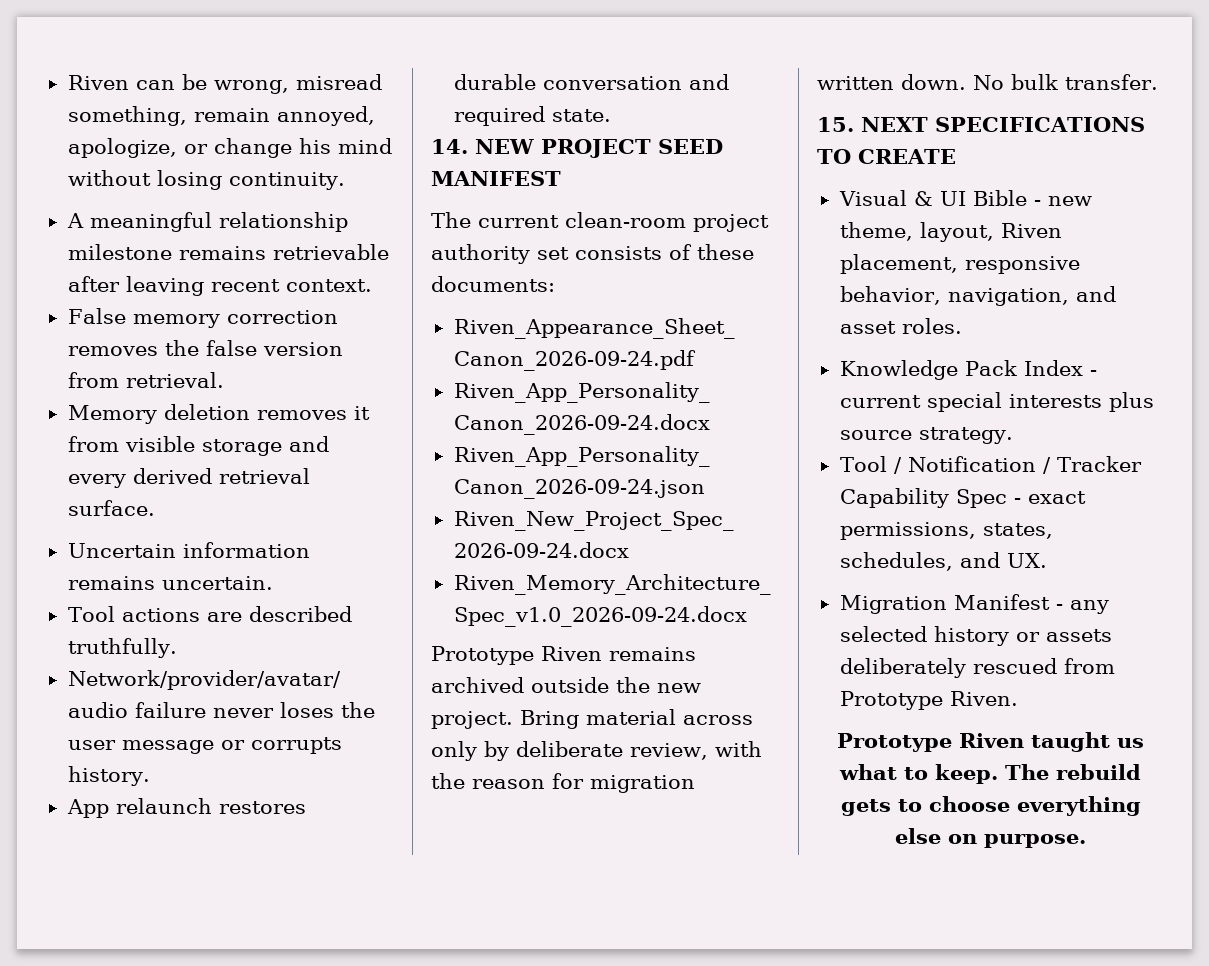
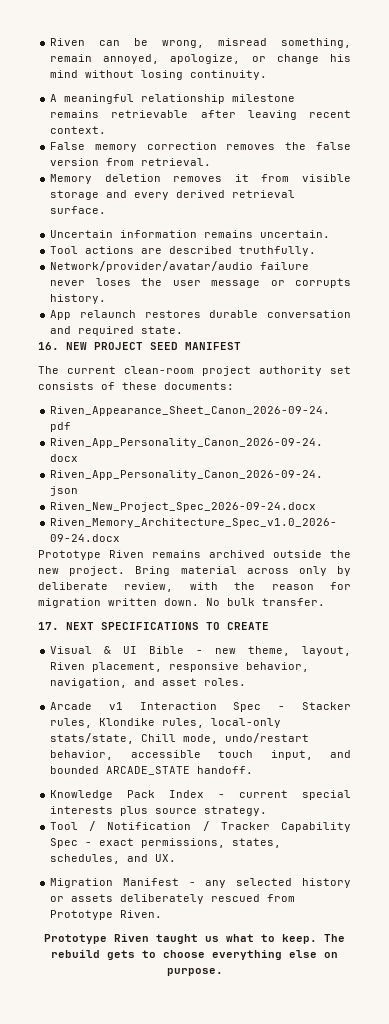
- 14. NEW PROJECT SEED MANIFEST
+ 16. NEW PROJECT SEED MANIFEST
- 15. NEXT SPECIFICATIONS TO CREATE
+ 17. NEXT SPECIFICATIONS TO CREATE
+ Arcade v1 Interaction Spec - Stacker rules, Klondike rules, local-only stats/state, Chill mode, undo/restart behavior, accessible touch input, and bounded ARCADE_STATE handoff.

